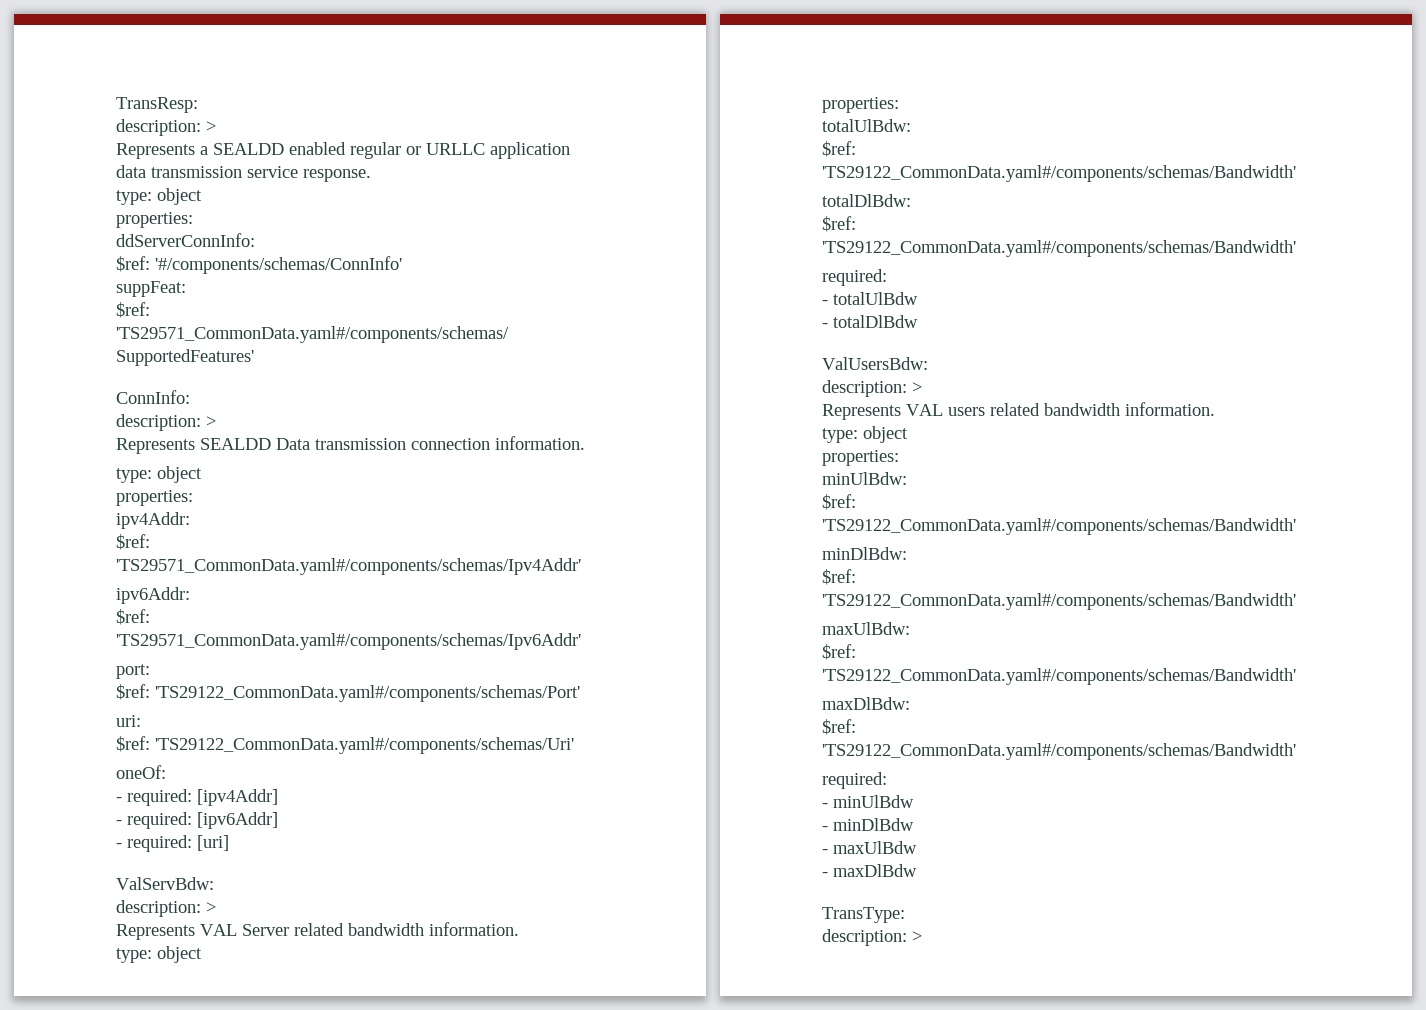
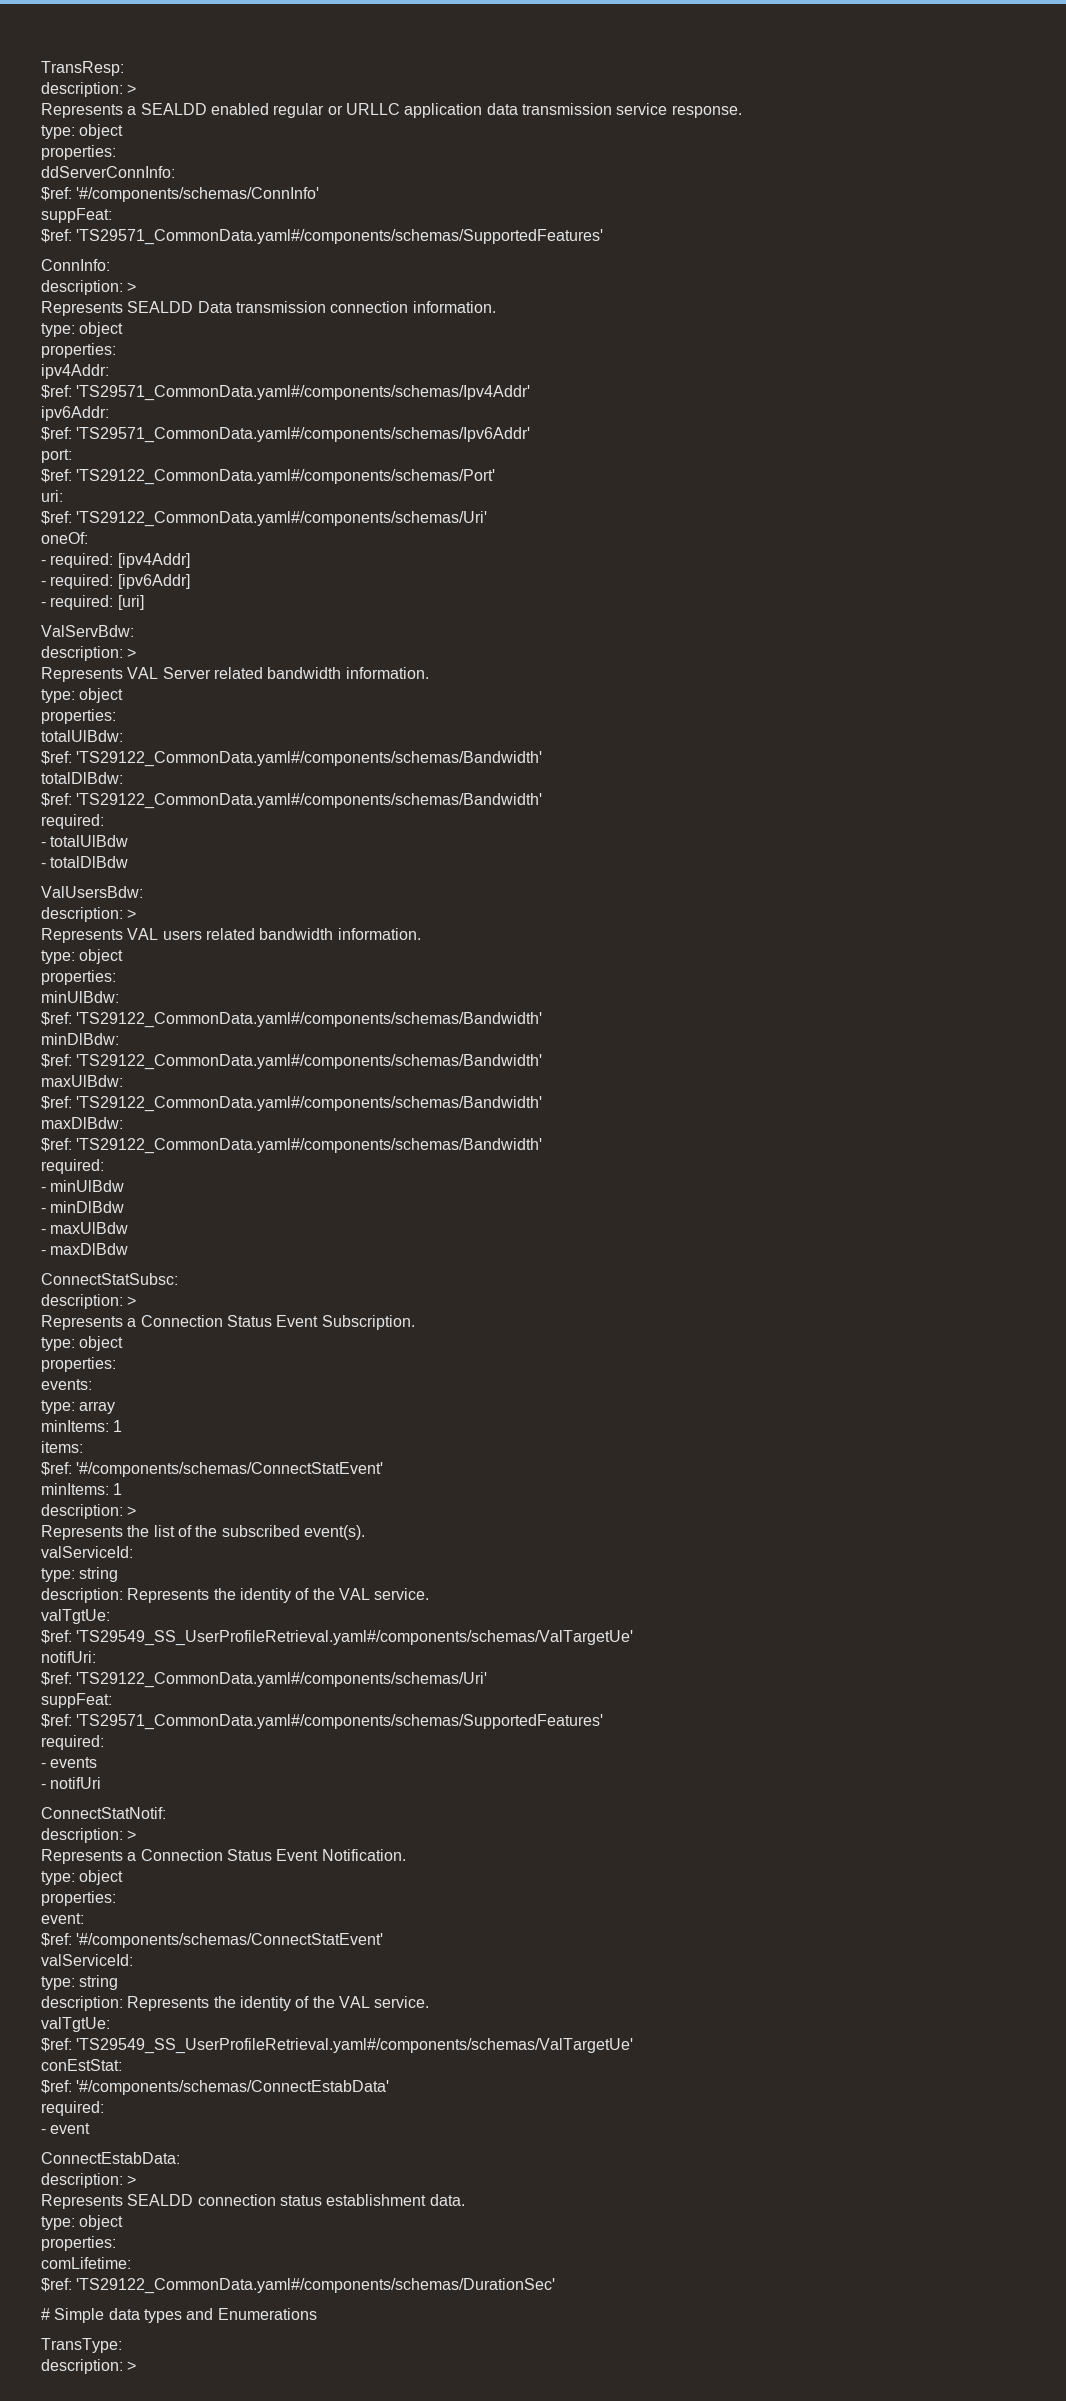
+ ConnectStatSubsc:
+ description: >
+ Represents a Connection Status Event Subscription.
+ type: object
+ properties:
+ events:
+ type: array
+ minItems: 1
+ items:
+ $ref: '#/components/schemas/ConnectStatEvent'
+ minItems: 1
+ description: >
+ Represents the list of the subscribed event(s).
+ valServiceId:
+ type: string
+ description: Represents the identity of the VAL service.
+ valTgtUe:
+ $ref: 'TS29549_SS_UserProfileRetrieval.yaml#/components/schemas/ValTargetUe'
+ notifUri:
+ $ref: 'TS29122_CommonData.yaml#/components/schemas/Uri'
+ suppFeat:
+ $ref: 'TS29571_CommonData.yaml#/components/schemas/SupportedFeatures'
+ required:
+ - events
+ - notifUri
+ ConnectStatNotif:
+ description: >
+ Represents a Connection Status Event Notification.
+ type: object
+ properties:
+ event:
+ $ref: '#/components/schemas/ConnectStatEvent'
+ valServiceId:
+ type: string
+ description: Represents the identity of the VAL service.
+ valTgtUe:
+ $ref: 'TS29549_SS_UserProfileRetrieval.yaml#/components/schemas/ValTargetUe'
+ conEstStat:
+ $ref: '#/components/schemas/ConnectEstabData'
+ required:
+ - event
+ ConnectEstabData:
+ description: >
+ Represents SEALDD connection status establishment data.
+ type: object
+ properties:
+ comLifetime:
+ $ref: 'TS29122_CommonData.yaml#/components/schemas/DurationSec'
+ # Simple data types and Enumerations

